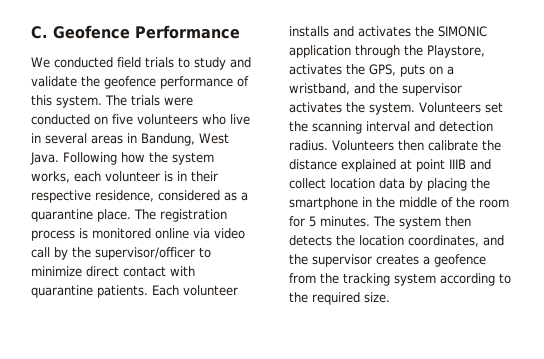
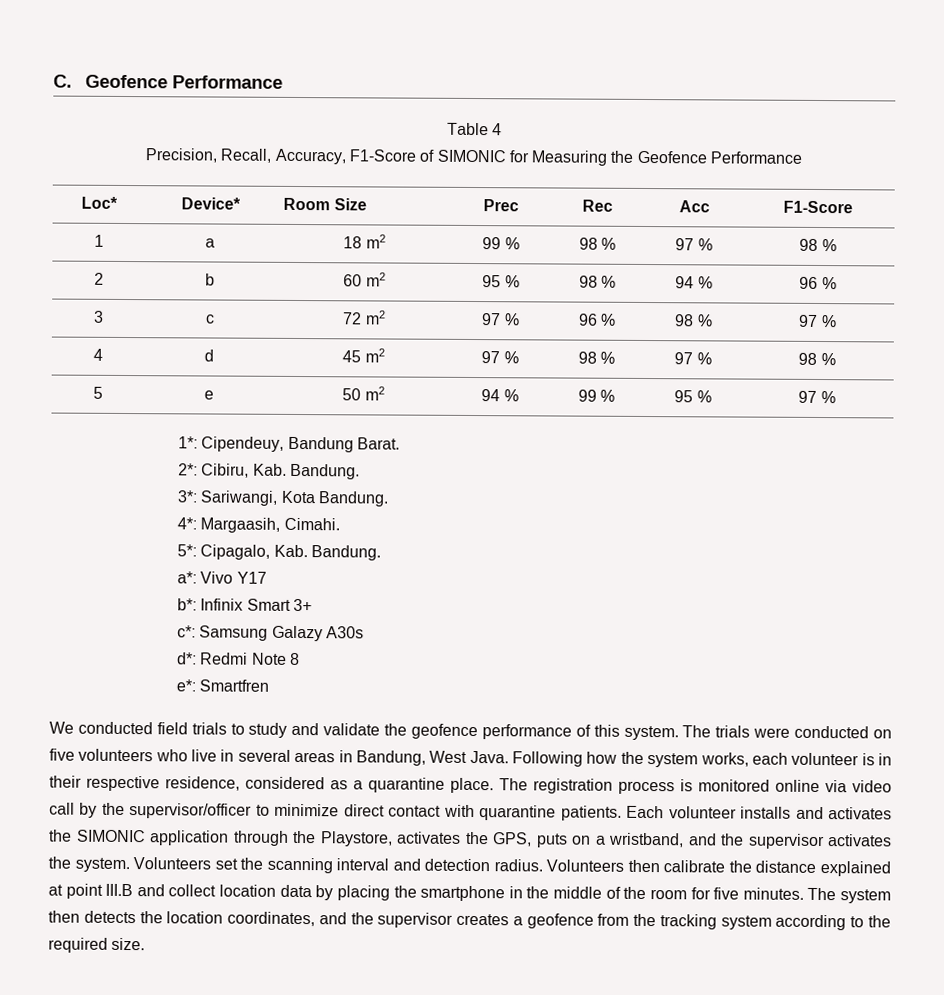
+ Table 4
+ Precision, Recall, Accuracy, F1-Score of SIMONIC for Measuring the Geofence Performance
+ Loc* | Device* | Room Size | Prec | Rec | Acc | F1-Score
+ 1 | a | 18 m2 | 99 % | 98 % | 97 % | 98 %
+ 2 | b | 60 m2 | 95 % | 98 % | 94 % | 96 %
+ 3 | c | 72 m2 | 97 % | 96 % | 98 % | 97 %
+ 4 | d | 45 m2 | 97 % | 98 % | 97 % | 98 %
+ 5 | e | 50 m2 | 94 % | 99 % | 95 % | 97 %
+ 1*: Cipendeuy, Bandung Barat.
+ 2*: Cibiru, Kab. Bandung.
+ 3*: Sariwangi, Kota Bandung.
+ 4*: Margaasih, Cimahi.
+ 5*: Cipagalo, Kab. Bandung.
+ a*: Vivo Y17
+ b*: Infinix Smart 3+
+ c*: Samsung Galazy A30s
+ d*: Redmi Note 8
+ e*: Smartfren
- Volunteers then calibrate the distance explained at point IIIB and collect location data by placing the smartphone in the middle of the room for 5 minutes.
+ Volunteers then calibrate the distance explained at point III.B and collect location data by placing the smartphone in the middle of the room for five minutes.

